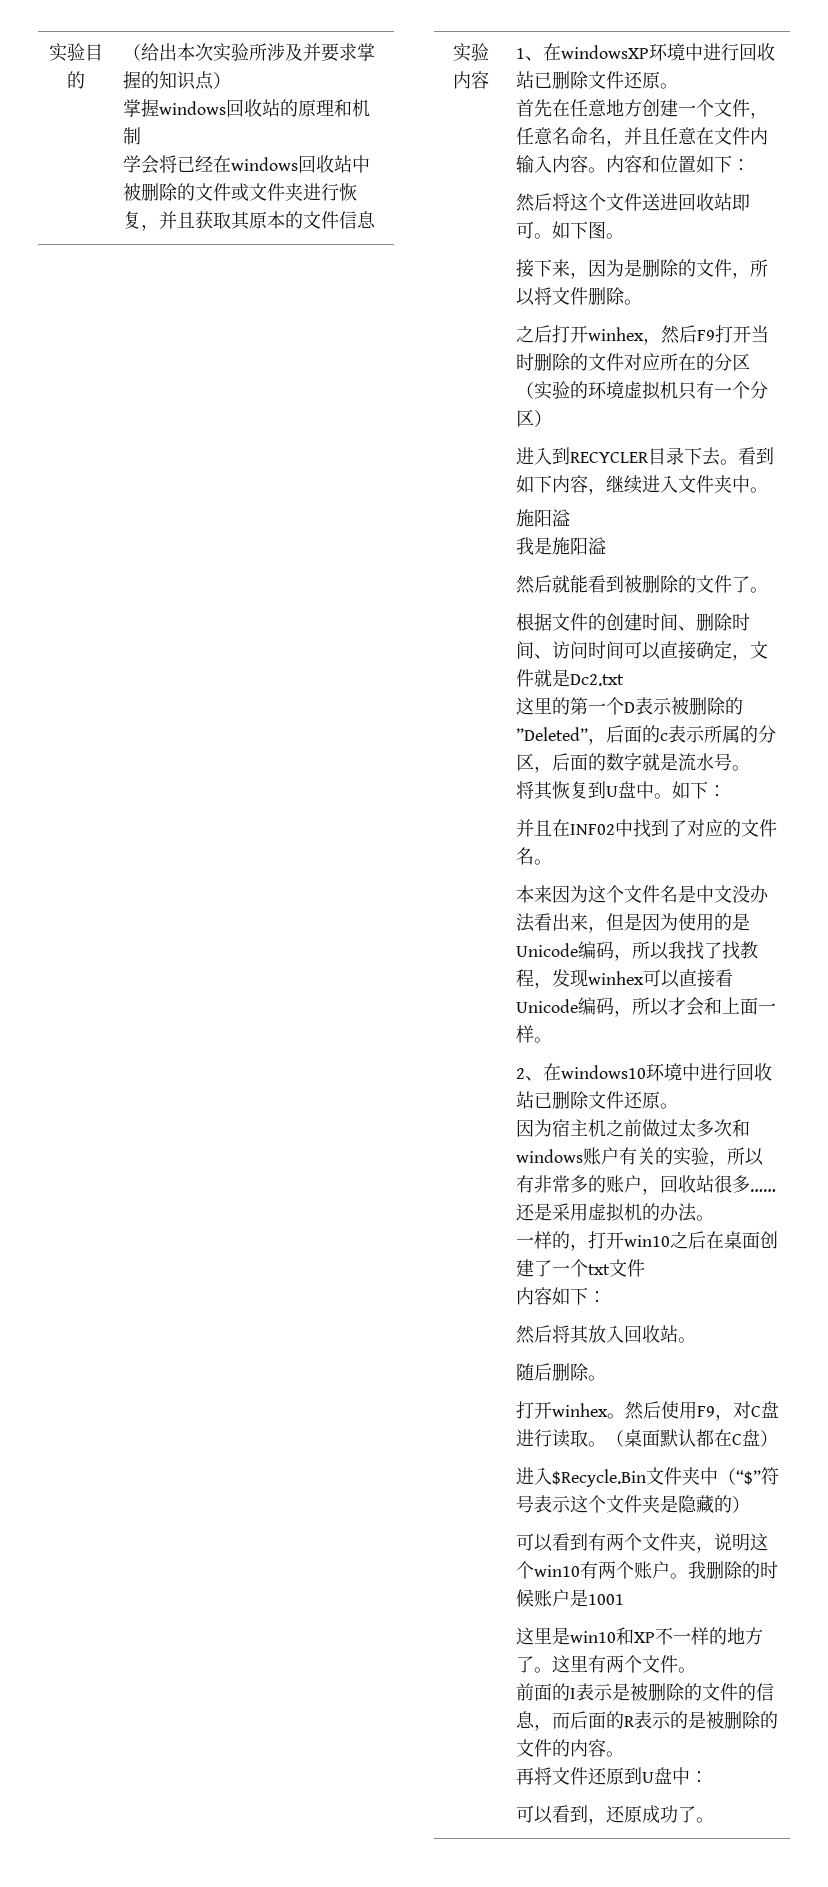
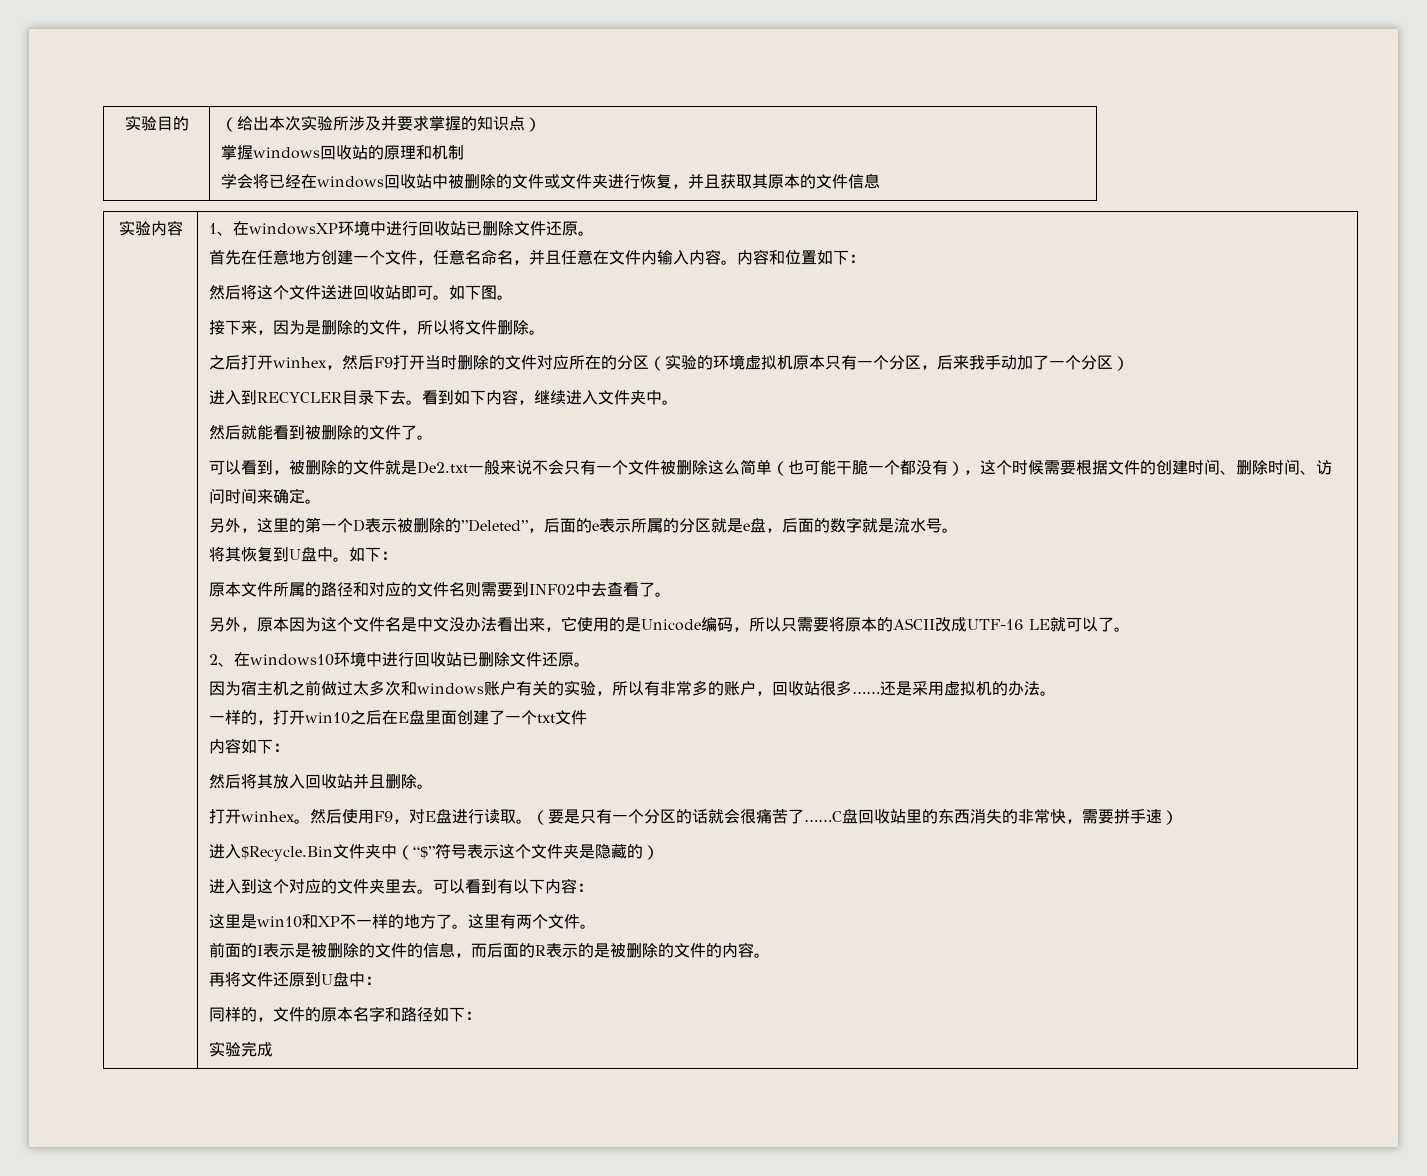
- 之后打开winhex，然后F9打开当时删除的文件对应所在的分区（实验的环境虚拟机只有一个分区）
+ 之后打开winhex，然后F9打开当时删除的文件对应所在的分区（实验的环境虚拟机原本只有一个分区，后来我手动加了一个分区）
  看到如下内容，继续进入文件夹中。
- 施阳溢
- 我是施阳溢
- 根据文件的创建时间、删除时间、访问时间可以直接确定，文件就是Dc2.txt
- 这里的第一个D表示被删除的”Deleted”，后面的c表示所属的分区，后面的数字就是流水号。
+ 可以看到，被删除的文件就是De2.txt一般来说不会只有一个文件被删除这么简单（也可能干脆一个都没有），这个时候需要根据文件的创建时间、删除时间、访问时间来确定。
+ 另外，这里的第一个D表示被删除的”Deleted”，后面的e表示所属的分区就是e盘，后面的数字就是流水号。
- 并且在INF02中找到了对应的文件名。
- 本来因为这个文件名是中文没办法看出来，但是因为使用的是Unicode编码，所以我找了找教程，发现winhex可以直接看Unicode编码，所以才会和上面一样。
+ 原本文件所属的路径和对应的文件名则需要到INF02中去查看了。
+ 另外，原本因为这个文件名是中文没办法看出来，它使用的是Unicode编码，所以只需要将原本的ASCII改成UTF-16 LE就可以了。
- 一样的，打开win10之后在桌面创建了一个txt文件
+ 一样的，打开win10之后在E盘里面创建了一个txt文件
- 然后将其放入回收站。
- 随后删除。
+ 然后将其放入回收站并且删除。
- 然后使用F9，对C盘进行读取。
+ 然后使用F9，对E盘进行读取。
- （桌面默认都在C盘）
+ （要是只有一个分区的话就会很痛苦了……C盘回收站里的东西消失的非常快，需要拼手速）
- 可以看到有两个文件夹，说明这个win10有两个账户。我删除的时候账户是1001
+ 进入到这个对应的文件夹里去。可以看到有以下内容：
- 可以看到，还原成功了。
+ 同样的，文件的原本名字和路径如下：
+ 实验完成

